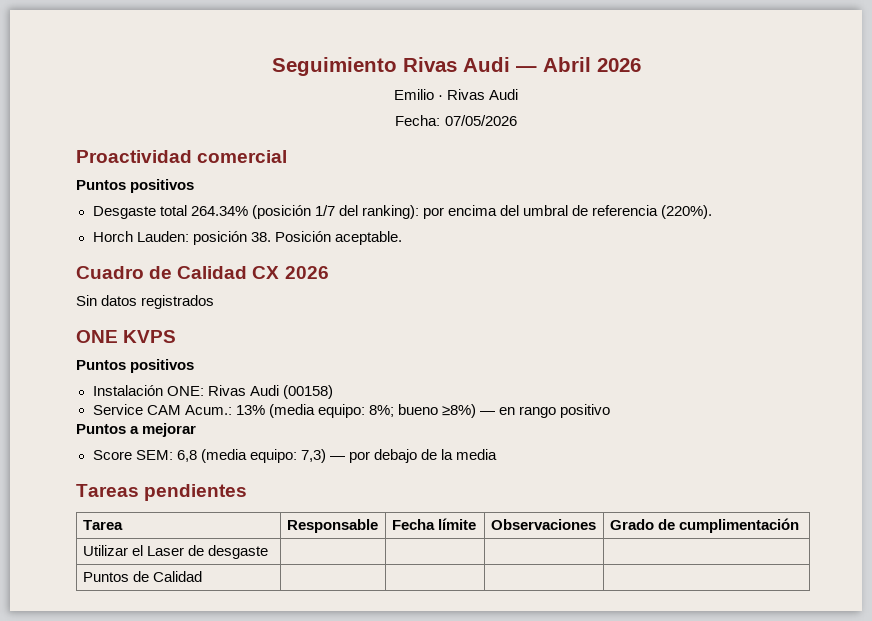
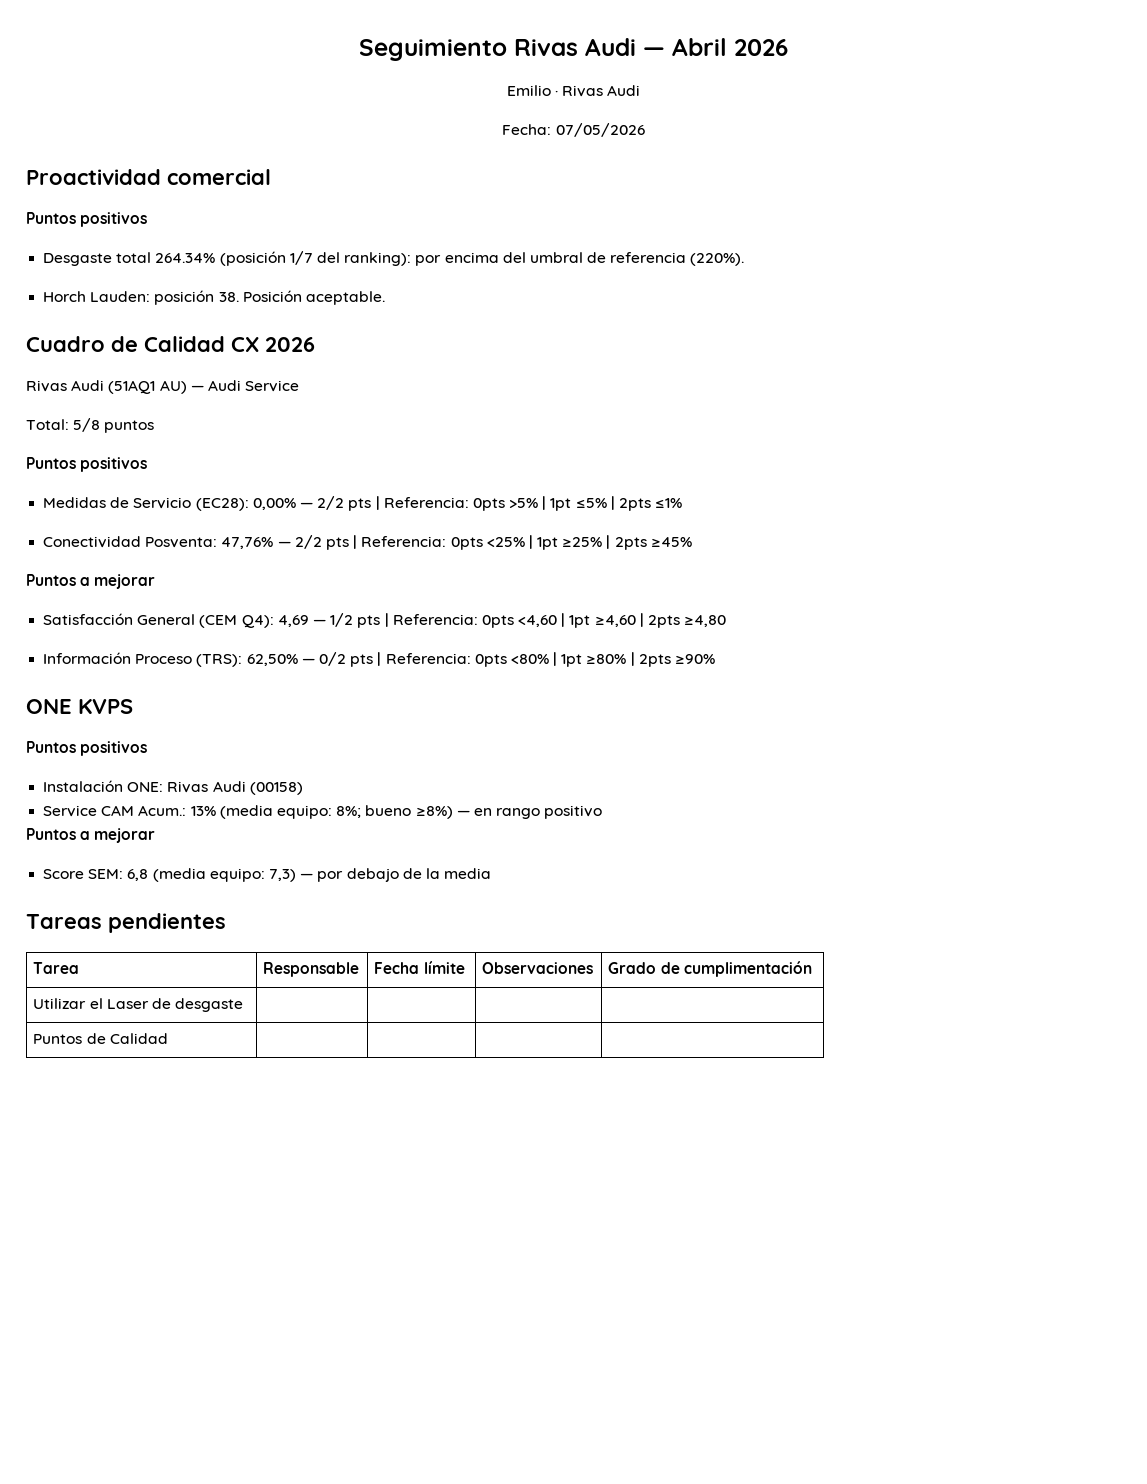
- Sin datos registrados
+ Rivas Audi (51AQ1 AU) — Audi Service
+ Total: 5/8 puntos
+ Puntos positivos
+ Medidas de Servicio (EC28): 0,00% — 2/2 pts | Referencia: 0pts >5% | 1pt ≤5% | 2pts ≤1%
+ Conectividad Posventa: 47,76% — 2/2 pts | Referencia: 0pts <25% | 1pt ≥25% | 2pts ≥45%
+ Puntos a mejorar
+ Satisfacción General (CEM Q4): 4,69 — 1/2 pts | Referencia: 0pts <4,60 | 1pt ≥4,60 | 2pts ≥4,80
+ Información Proceso (TRS): 62,50% — 0/2 pts | Referencia: 0pts <80% | 1pt ≥80% | 2pts ≥90%

